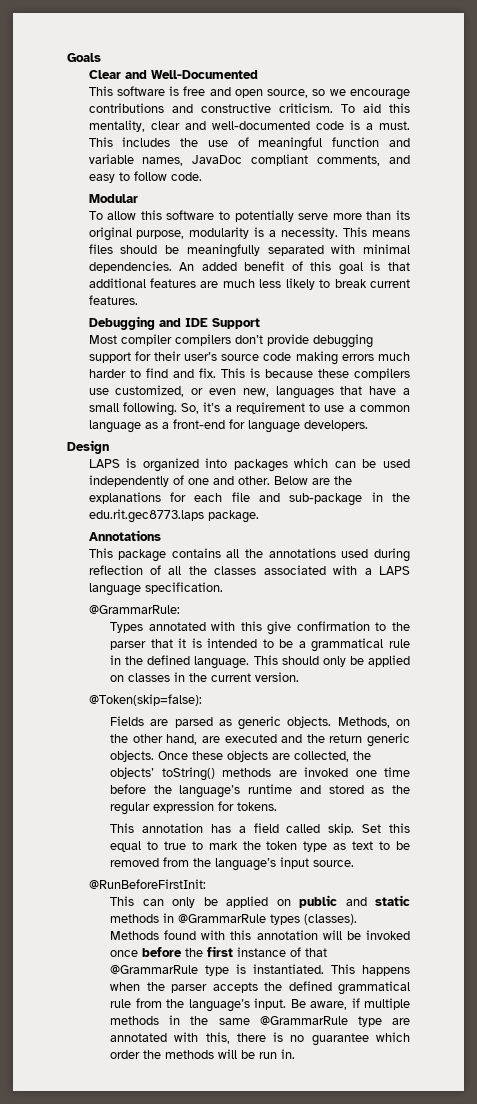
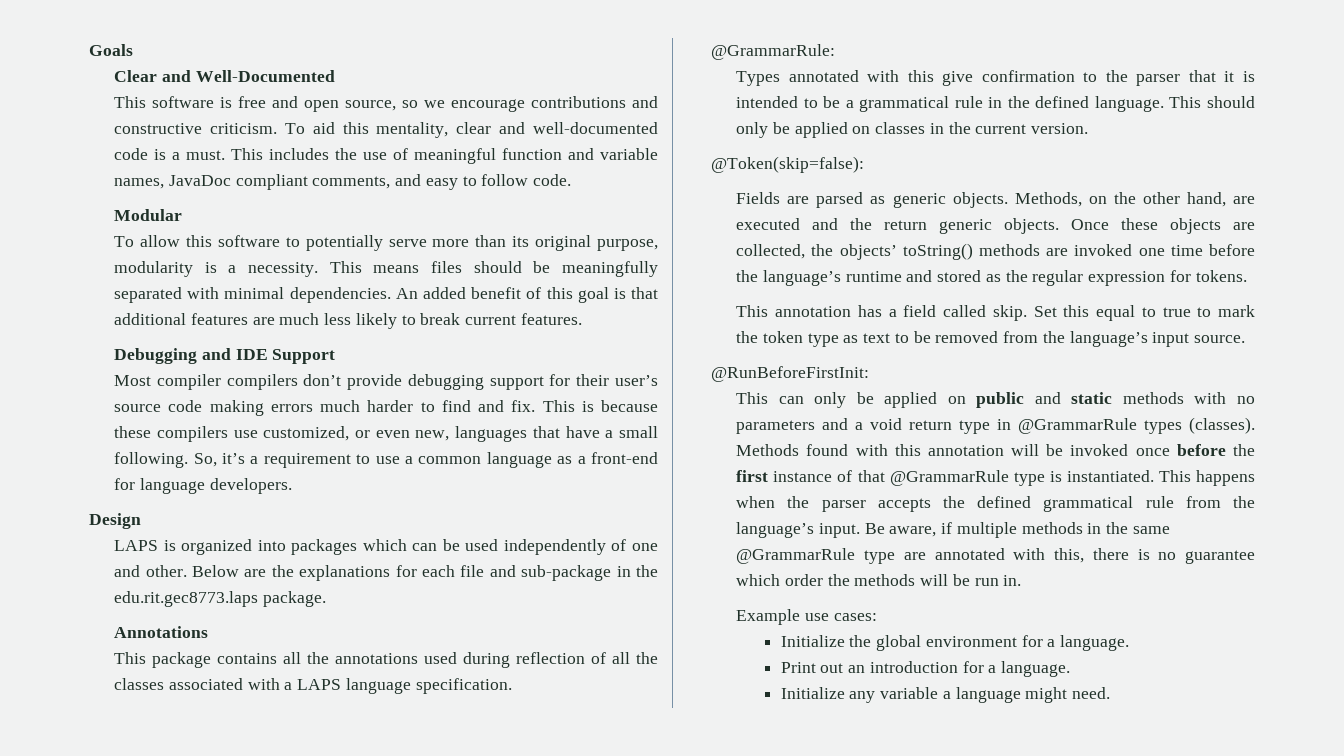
- This can only be applied on public and static methods in @GrammarRule types (classes).
+ This can only be applied on public and static methods with no parameters and a void return type in @GrammarRule types (classes).
+ Example use cases:
+ Initialize the global environment for a language.
+ Print out an introduction for a language.
+ Initialize any variable a language might need.

